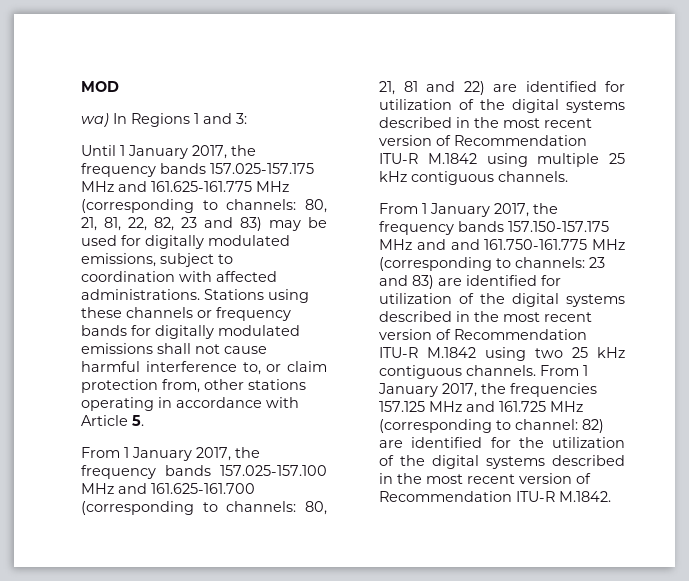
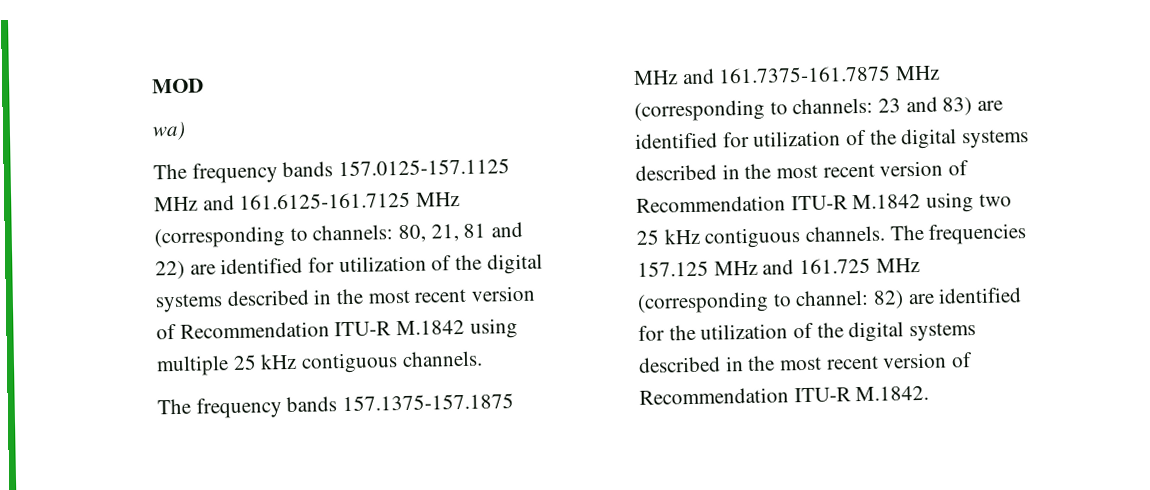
- wa) In Regions 1 and 3:
- Until 1 January 2017, the frequency bands 157.025-157.175 MHz and 161.625-161.775 MHz (corresponding to channels: 80, 21, 81, 22, 82, 23 and 83) may be used for digitally modulated emissions, subject to coordination with affected administrations. Stations using these channels or frequency bands for digitally modulated emissions shall not cause harmful interference to, or claim protection from, other stations operating in accordance with Article 5.
- From 1 January 2017, the frequency bands 157.025-157.100 MHz and 161.625-161.700 (corresponding to channels: 80, 21, 81 and 22) are identified for utilization of the digital systems described in the most recent version of Recommendation ITU-R M.1842 using multiple 25 kHz contiguous channels.
+ wa)
+ The frequency bands 157.0125-157.1125 MHz and 161.6125-161.7125 MHz (corresponding to channels: 80, 21, 81 and 22) are identified for utilization of the digital systems described in the most recent version of Recommendation ITU-R M.1842 using multiple 25 kHz contiguous channels.
- From 1 January 2017, the frequency bands 157.150-157.175 MHz and and 161.750-161.775 MHz (corresponding to channels: 23 and 83) are identified for utilization of the digital systems described in the most recent version of Recommendation ITU-R M.1842 using two 25 kHz contiguous channels.
+ The frequency bands 157.1375-157.1875 MHz and 161.7375-161.7875 MHz (corresponding to channels: 23 and 83) are identified for utilization of the digital systems described in the most recent version of Recommendation ITU-R M.1842 using two 25 kHz contiguous channels.
- From 1 January 2017, the frequencies 157.125 MHz and 161.725 MHz (corresponding to channel: 82) are identified for the utilization of the digital systems described in the most recent version of Recommendation ITU-R M.1842.
+ The frequencies 157.125 MHz and 161.725 MHz (corresponding to channel: 82) are identified for the utilization of the digital systems described in the most recent version of Recommendation ITU-R M.1842.

